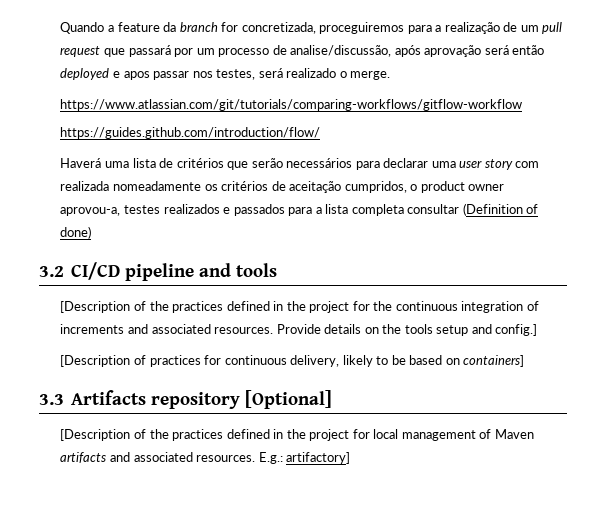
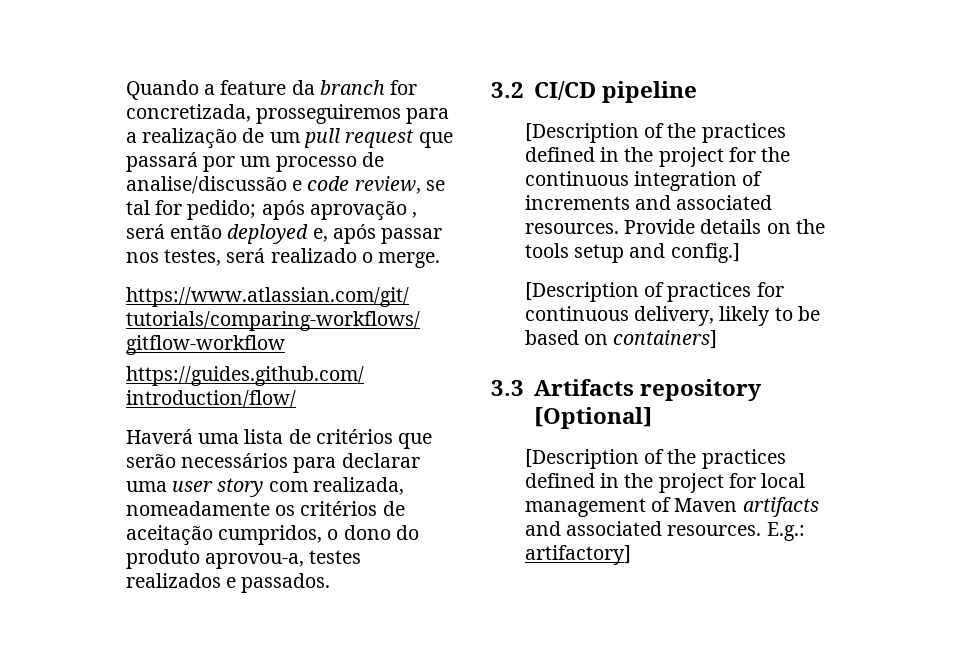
- Quando a feature da branch for concretizada, proceguiremos para a realização de um pull request que passará por um processo de analise/discussão, após aprovação será então deployed e apos passar nos testes, será realizado o merge.
+ Quando a feature da branch for concretizada, prosseguiremos para a realização de um pull request que passará por um processo de analise/discussão e code review, se tal for pedido; após aprovação , será então deployed e, após passar nos testes, será realizado o merge.
- Haverá uma lista de critérios que serão necessários para declarar uma user story com realizada nomeadamente os critérios de aceitação cumpridos, o product owner aprovou-a, testes realizados e passados para a lista completa consultar (Definition of done)
+ Haverá uma lista de critérios que serão necessários para declarar uma user story com realizada, nomeadamente os critérios de aceitação cumpridos, o dono do produto aprovou-a, testes realizados e passados.
- 3.2 CI/CD pipeline and tools
+ 3.2 CI/CD pipeline

